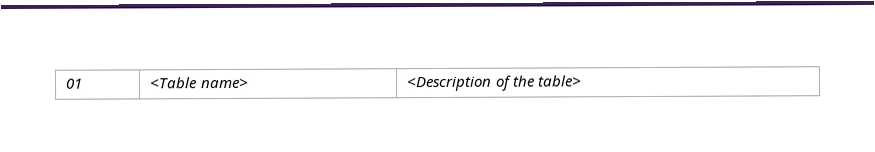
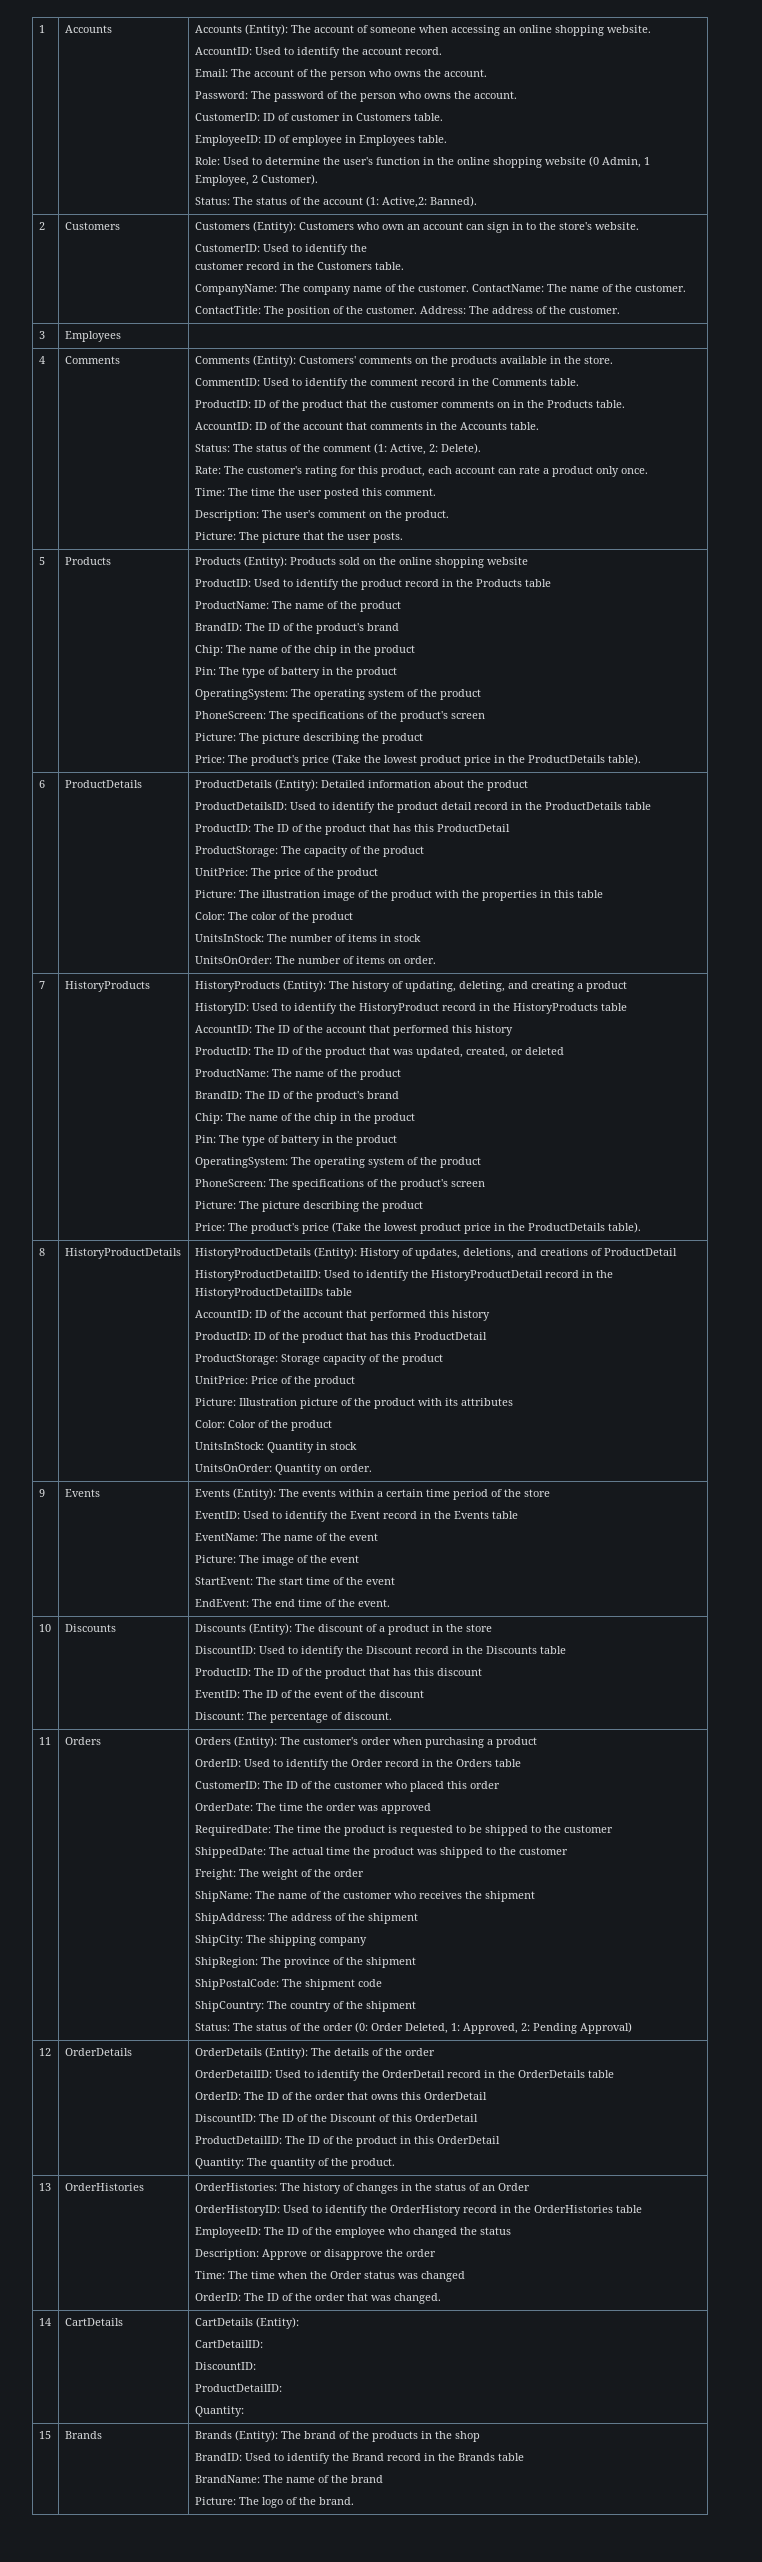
- 01 | <Table name> | <Description of the table>
+ 1 | Accounts | Accounts (Entity): The account of someone when accessing an online shopping website.
+ AccountID: Used to identify the account record.
+ Email: The account of the person who owns the account.
+ Password: The password of the person who owns the account.
+ CustomerID: ID of customer in Customers table.
+ EmployeeID: ID of employee in Employees table.
+ Role: Used to determine the user's function in the online shopping website (0 Admin, 1 Employee, 2 Customer).
+ Status: The status of the account (1: Active,2: Banned).
+ 2 | Customers | Customers (Entity): Customers who own an account can sign in to the store's website.
+ CustomerID: Used to identify the
+ customer record in the Customers table.
+ CompanyName: The company name of the customer. ContactName: The name of the customer.
+ ContactTitle: The position of the customer. Address: The address of the customer.
+ 3 | Employees |
+ 4 | Comments | Comments (Entity): Customers' comments on the products available in the store.
+ CommentID: Used to identify the comment record in the Comments table.
+ ProductID: ID of the product that the customer comments on in the Products table.
+ AccountID: ID of the account that comments in the Accounts table.
+ Status: The status of the comment (1: Active, 2: Delete).
+ Rate: The customer's rating for this product, each account can rate a product only once.
+ Time: The time the user posted this comment.
+ Description: The user's comment on the product.
+ Picture: The picture that the user posts.
+ 5 | Products | Products (Entity): Products sold on the online shopping website
+ ProductID: Used to identify the product record in the Products table
+ ProductName: The name of the product
+ BrandID: The ID of the product's brand
+ Chip: The name of the chip in the product
+ Pin: The type of battery in the product
+ OperatingSystem: The operating system of the product
+ PhoneScreen: The specifications of the product's screen
+ Picture: The picture describing the product
+ Price: The product's price (Take the lowest product price in the ProductDetails table).
+ 6 | ProductDetails | ProductDetails (Entity): Detailed information about the product
+ ProductDetailsID: Used to identify the product detail record in the ProductDetails table
+ ProductID: The ID of the product that has this ProductDetail
+ ProductStorage: The capacity of the product
+ UnitPrice: The price of the product
+ Picture: The illustration image of the product with the properties in this table
+ Color: The color of the product
+ UnitsInStock: The number of items in stock
+ UnitsOnOrder: The number of items on order.
+ 7 | HistoryProducts | HistoryProducts (Entity): The history of updating, deleting, and creating a product
+ HistoryID: Used to identify the HistoryProduct record in the HistoryProducts table
+ AccountID: The ID of the account that performed this history
+ ProductID: The ID of the product that was updated, created, or deleted
+ ProductName: The name of the product
+ BrandID: The ID of the product's brand
+ Chip: The name of the chip in the product
+ Pin: The type of battery in the product
+ OperatingSystem: The operating system of the product
+ PhoneScreen: The specifications of the product's screen
+ Picture: The picture describing the product
+ Price: The product's price (Take the lowest product price in the ProductDetails table).
+ 8 | HistoryProductDetails | HistoryProductDetails (Entity): History of updates, deletions, and creations of ProductDetail
+ HistoryProductDetailID: Used to identify the HistoryProductDetail record in the HistoryProductDetailIDs table
+ AccountID: ID of the account that performed this history
+ ProductID: ID of the product that has this ProductDetail
+ ProductStorage: Storage capacity of the product
+ UnitPrice: Price of the product
+ Picture: Illustration picture of the product with its attributes
+ Color: Color of the product
+ UnitsInStock: Quantity in stock
+ UnitsOnOrder: Quantity on order.
+ 9 | Events | Events (Entity): The events within a certain time period of the store
+ EventID: Used to identify the Event record in the Events table
+ EventName: The name of the event
+ Picture: The image of the event
+ StartEvent: The start time of the event
+ EndEvent: The end time of the event.
+ 10 | Discounts | Discounts (Entity): The discount of a product in the store
+ DiscountID: Used to identify the Discount record in the Discounts table
+ ProductID: The ID of the product that has this discount
+ EventID: The ID of the event of the discount
+ Discount: The percentage of discount.
+ 11 | Orders | Orders (Entity): The customer's order when purchasing a product
+ OrderID: Used to identify the Order record in the Orders table
+ CustomerID: The ID of the customer who placed this order
+ OrderDate: The time the order was approved
+ RequiredDate: The time the product is requested to be shipped to the customer
+ ShippedDate: The actual time the product was shipped to the customer
+ Freight: The weight of the order
+ ShipName: The name of the customer who receives the shipment
+ ShipAddress: The address of the shipment
+ ShipCity: The shipping company
+ ShipRegion: The province of the shipment
+ ShipPostalCode: The shipment code
+ ShipCountry: The country of the shipment
+ Status: The status of the order (0: Order Deleted, 1: Approved, 2: Pending Approval)
+ 12 | OrderDetails | OrderDetails (Entity): The details of the order
+ OrderDetailID: Used to identify the OrderDetail record in the OrderDetails table
+ OrderID: The ID of the order that owns this OrderDetail
+ DiscountID: The ID of the Discount of this OrderDetail
+ ProductDetailID: The ID of the product in this OrderDetail
+ Quantity: The quantity of the product.
+ 13 | OrderHistories | OrderHistories: The history of changes in the status of an Order
+ OrderHistoryID: Used to identify the OrderHistory record in the OrderHistories table
+ EmployeeID: The ID of the employee who changed the status
+ Description: Approve or disapprove the order
+ Time: The time when the Order status was changed
+ OrderID: The ID of the order that was changed.
+ 14 | CartDetails | CartDetails (Entity):
+ CartDetailID:
+ DiscountID:
+ ProductDetailID:
+ Quantity:
+ 15 | Brands | Brands (Entity): The brand of the products in the shop
+ BrandID: Used to identify the Brand record in the Brands table
+ BrandName: The name of the brand
+ Picture: The logo of the brand.

